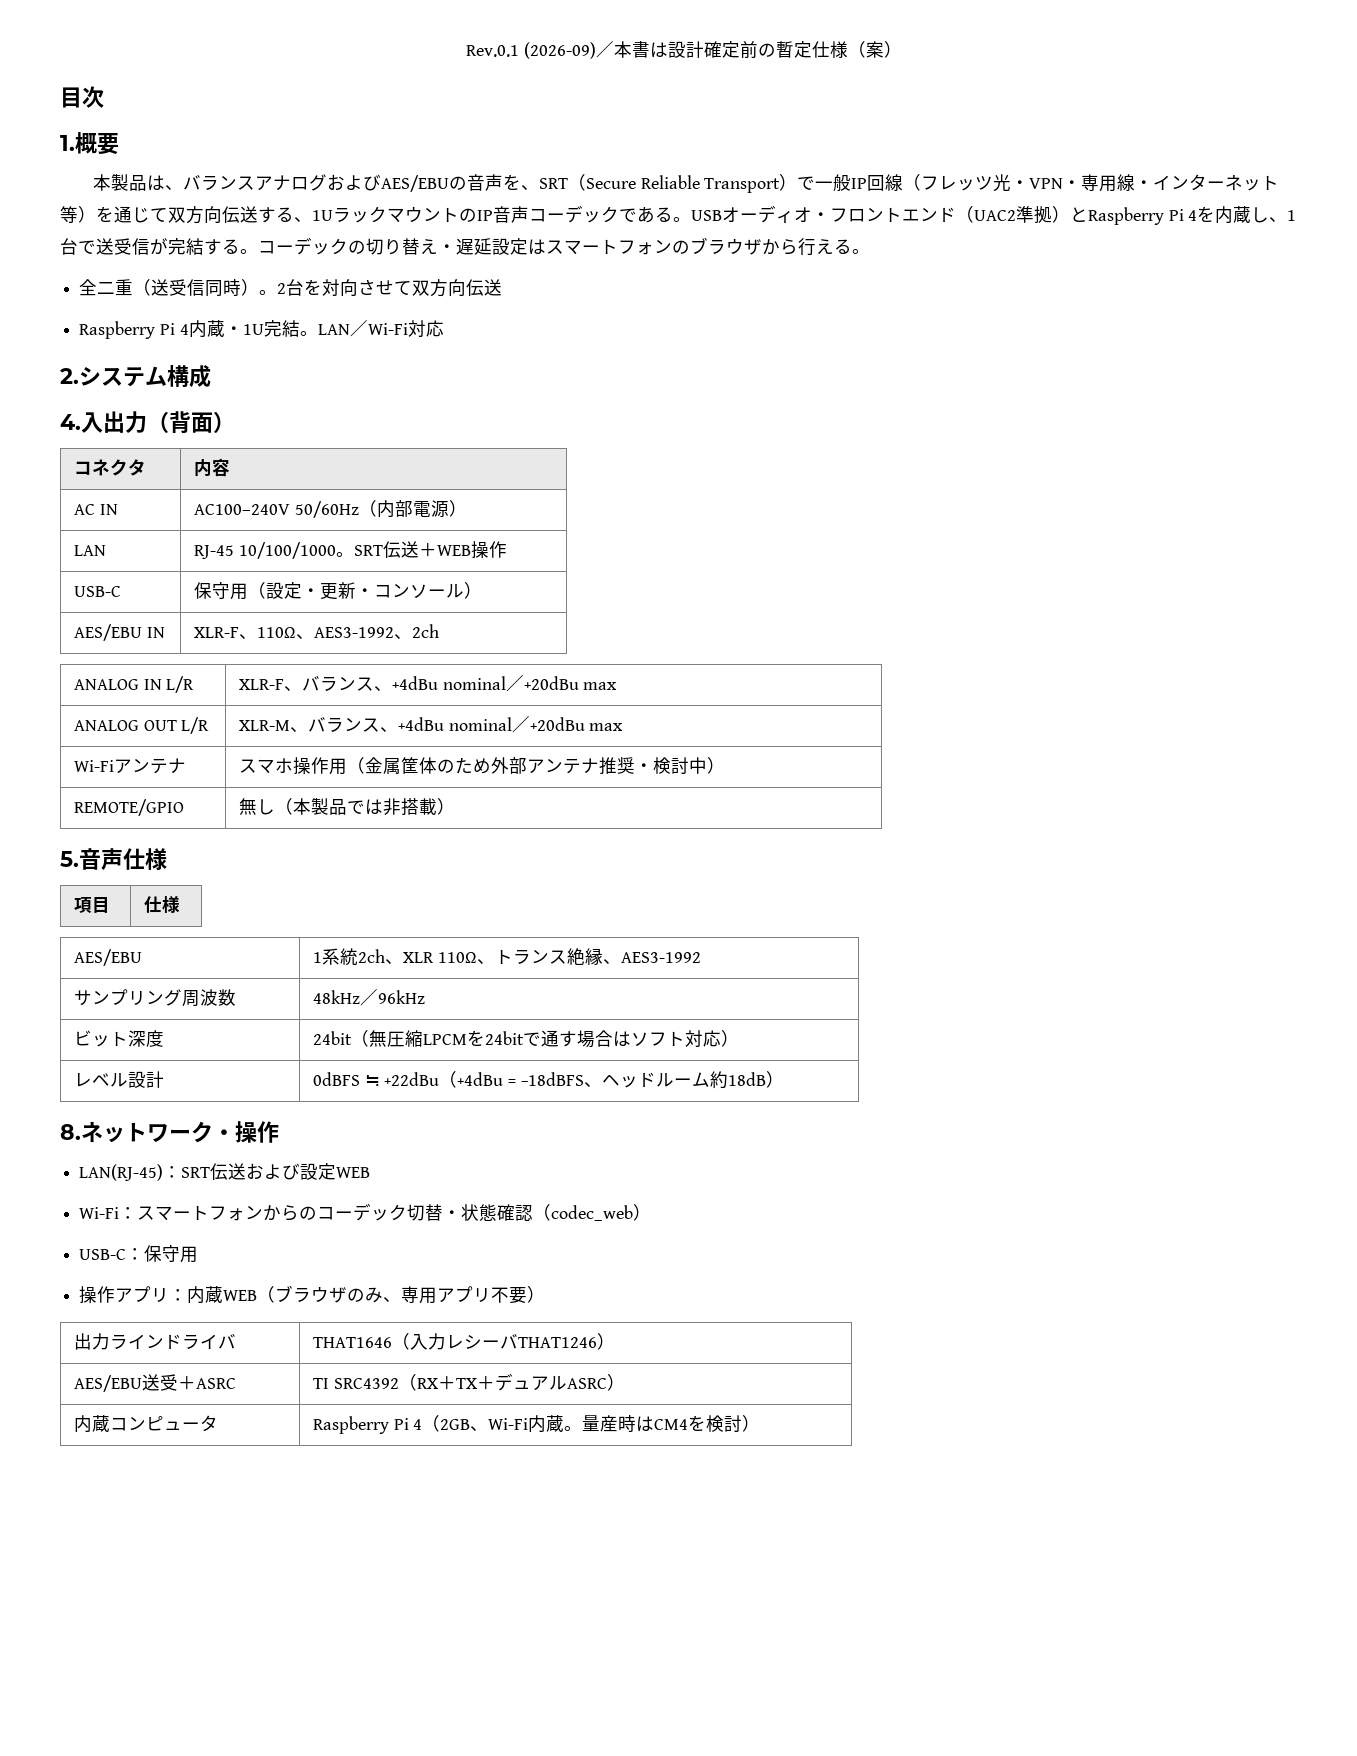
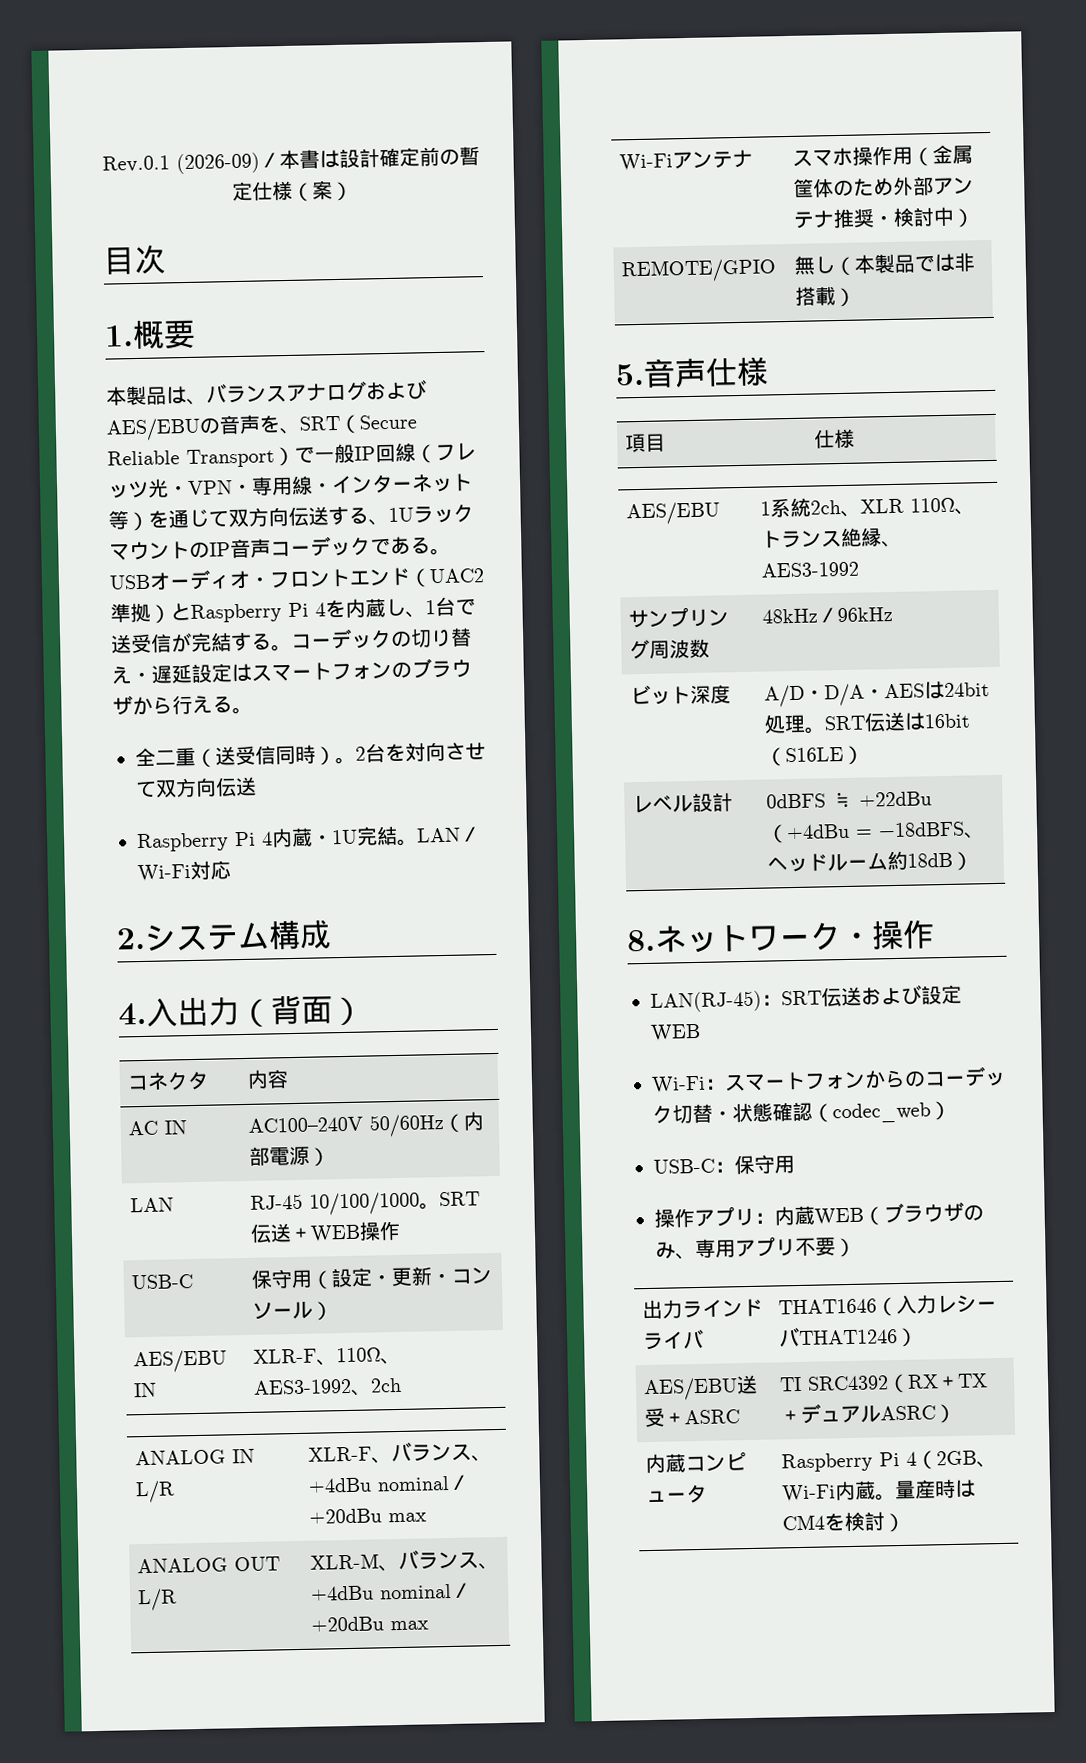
- ビット深度 | 24bit（無圧縮LPCMを24bitで通す場合はソフト対応）
+ ビット深度 | A/D・D/A・AESは24bit処理。SRT伝送は16bit（S16LE）

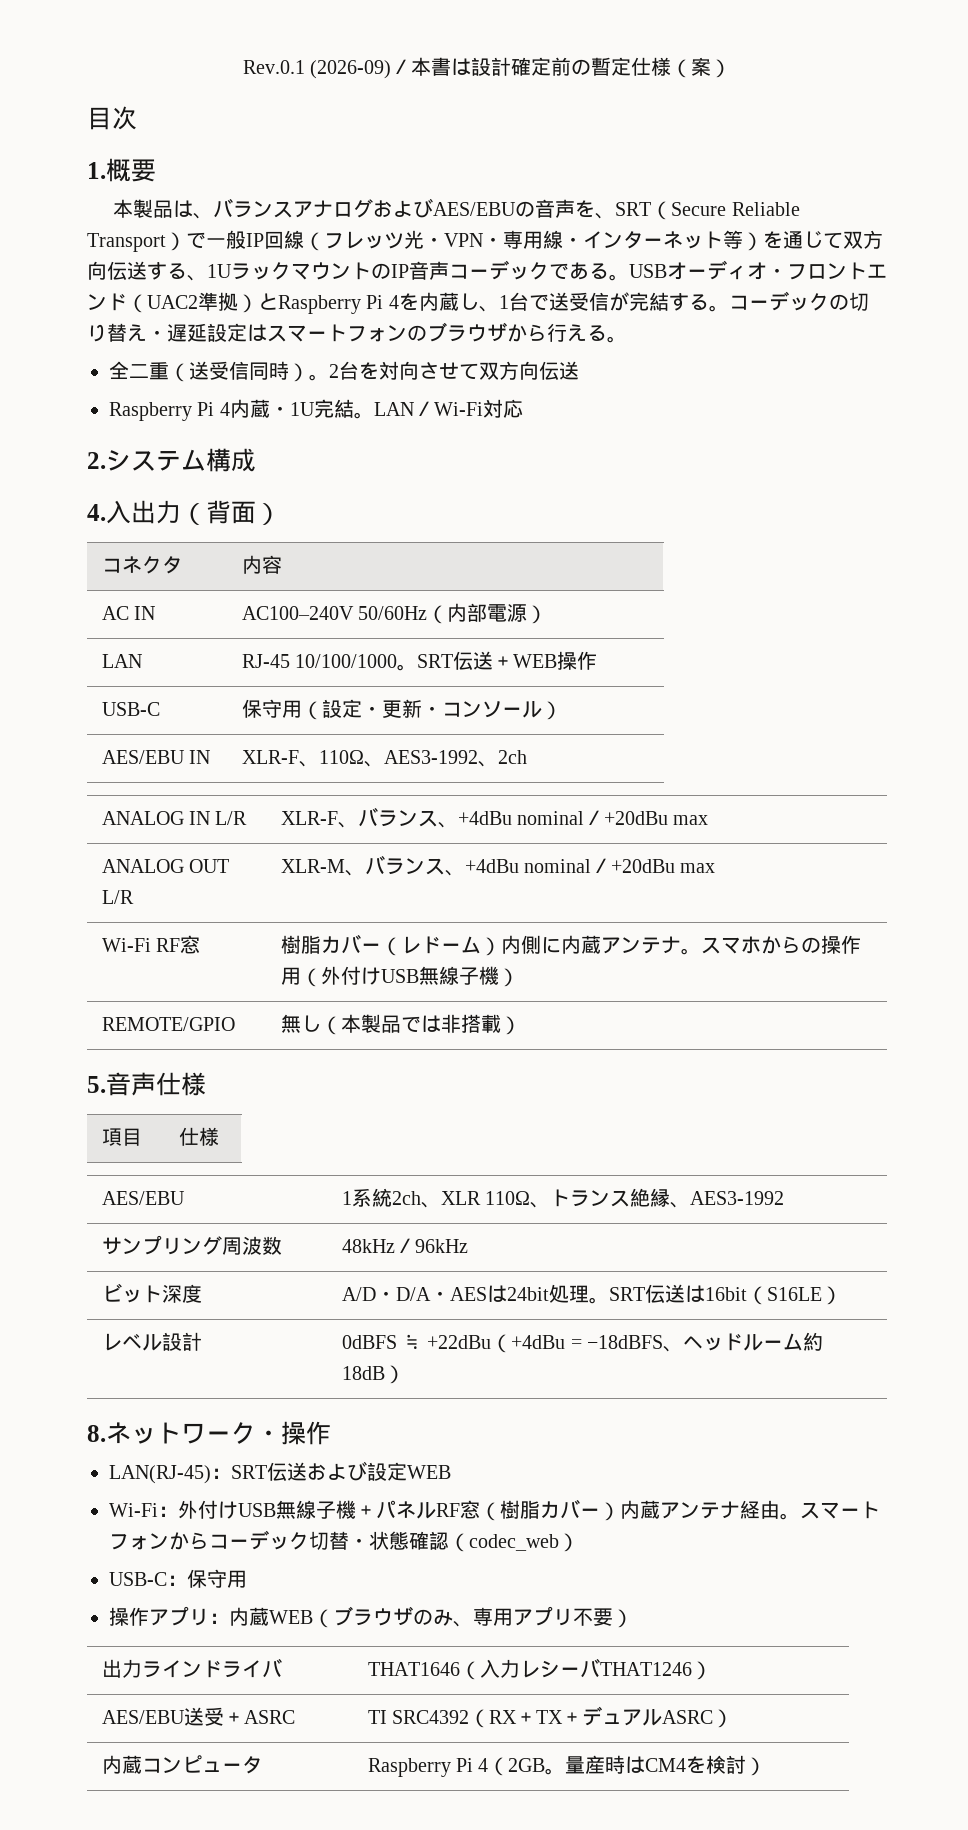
- Wi-Fiアンテナ | スマホ操作用（金属筐体のため外部アンテナ推奨・検討中）
+ Wi-Fi RF窓 | 樹脂カバー（レドーム）内側に内蔵アンテナ。スマホからの操作用（外付けUSB無線子機）
- Wi-Fi：スマートフォンからのコーデック切替・状態確認（codec_web）
+ Wi-Fi：外付けUSB無線子機＋パネルRF窓（樹脂カバー）内蔵アンテナ経由。スマートフォンからコーデック切替・状態確認（codec_web）
- 内蔵コンピュータ | Raspberry Pi 4（2GB、Wi-Fi内蔵。量産時はCM4を検討）
+ 内蔵コンピュータ | Raspberry Pi 4（2GB。量産時はCM4を検討）

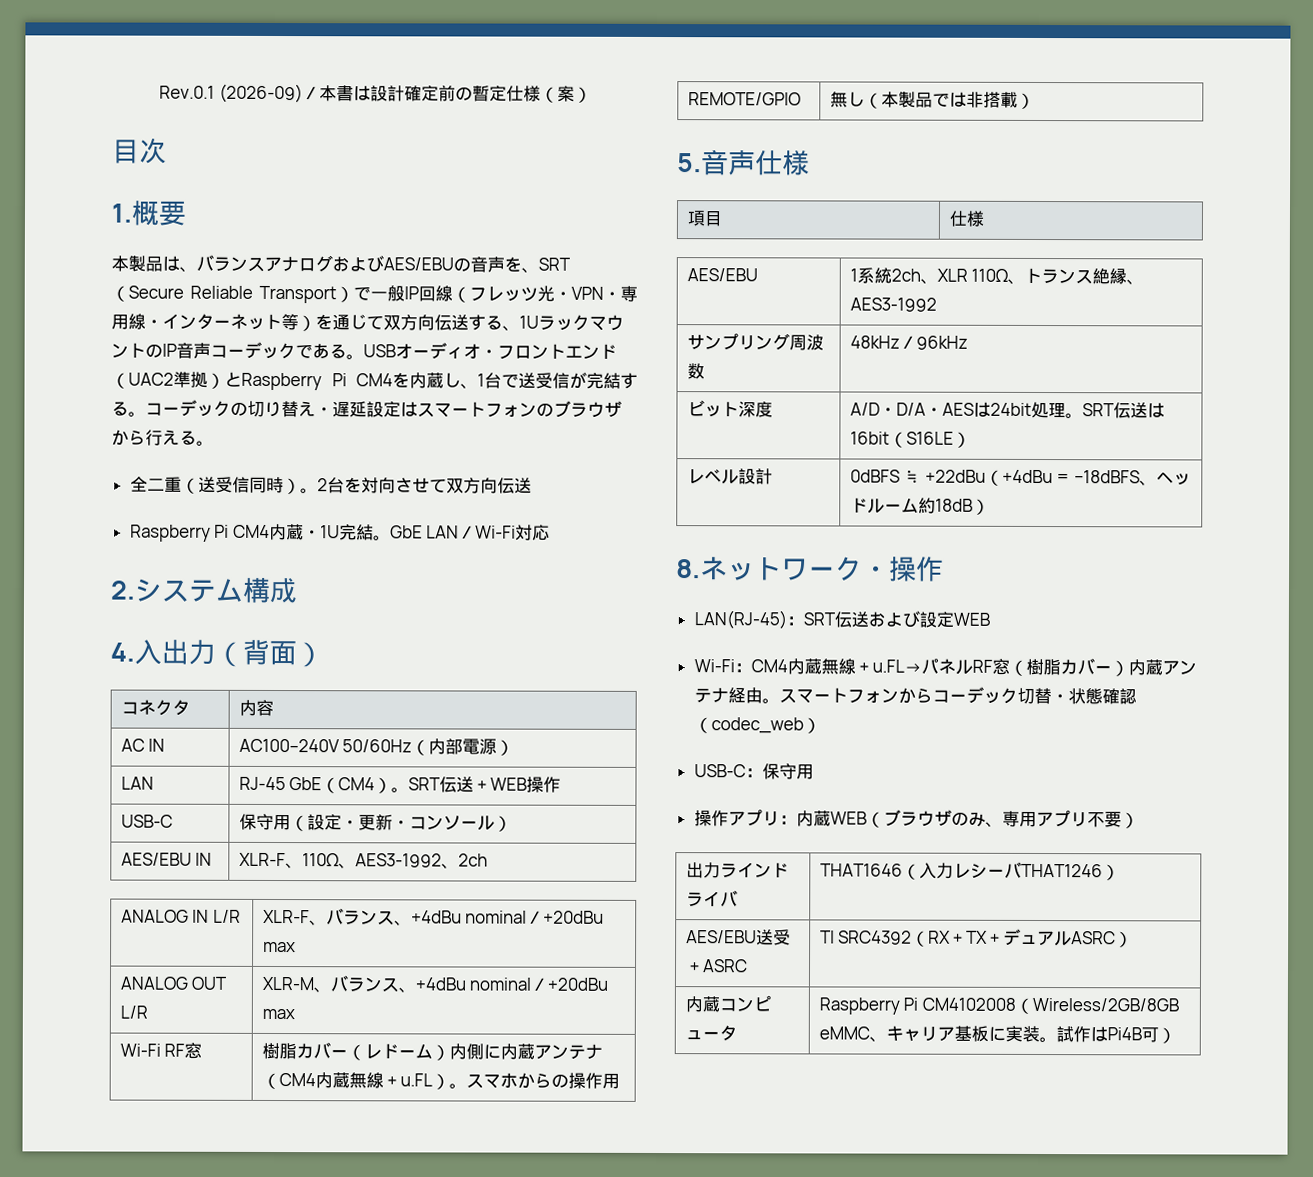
- USBオーディオ・フロントエンド（UAC2準拠）とRaspberry Pi 4を内蔵し、1台で送受信が完結する。
+ USBオーディオ・フロントエンド（UAC2準拠）とRaspberry Pi CM4を内蔵し、1台で送受信が完結する。
- Raspberry Pi 4内蔵・1U完結。
+ Raspberry Pi CM4内蔵・1U完結。
- LAN／Wi-Fi対応
+ GbE LAN／Wi-Fi対応
- LAN | RJ-45 10/100/1000。SRT伝送＋WEB操作
+ LAN | RJ-45 GbE（CM4）。SRT伝送＋WEB操作
- Wi-Fi RF窓 | 樹脂カバー（レドーム）内側に内蔵アンテナ。スマホからの操作用（外付けUSB無線子機）
+ Wi-Fi RF窓 | 樹脂カバー（レドーム）内側に内蔵アンテナ（CM4内蔵無線＋u.FL）。スマホからの操作用
- Wi-Fi：外付けUSB無線子機＋パネルRF窓（樹脂カバー）内蔵アンテナ経由。
+ Wi-Fi：CM4内蔵無線＋u.FL→パネルRF窓（樹脂カバー）内蔵アンテナ経由。
- 内蔵コンピュータ | Raspberry Pi 4（2GB。量産時はCM4を検討）
+ 内蔵コンピュータ | Raspberry Pi CM4102008（Wireless/2GB/8GB eMMC、キャリア基板に実装。試作はPi4B可）

